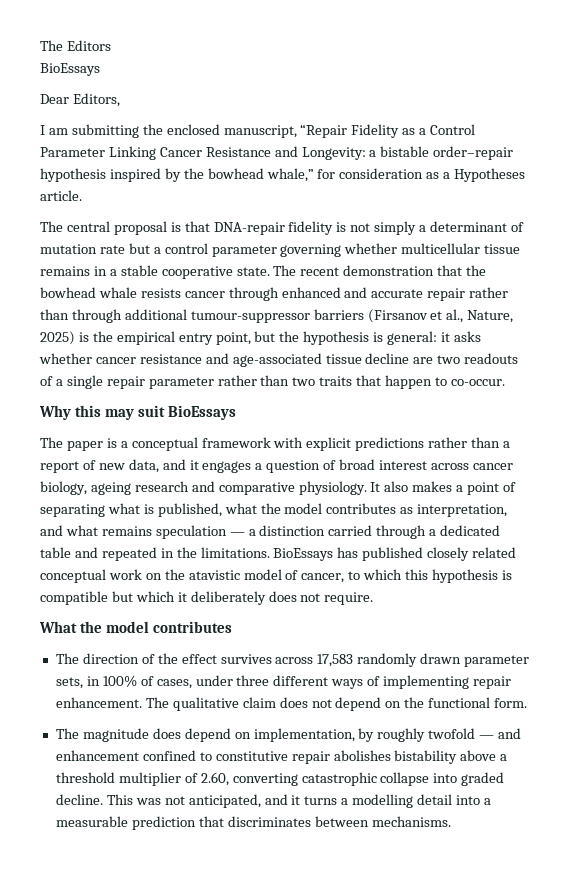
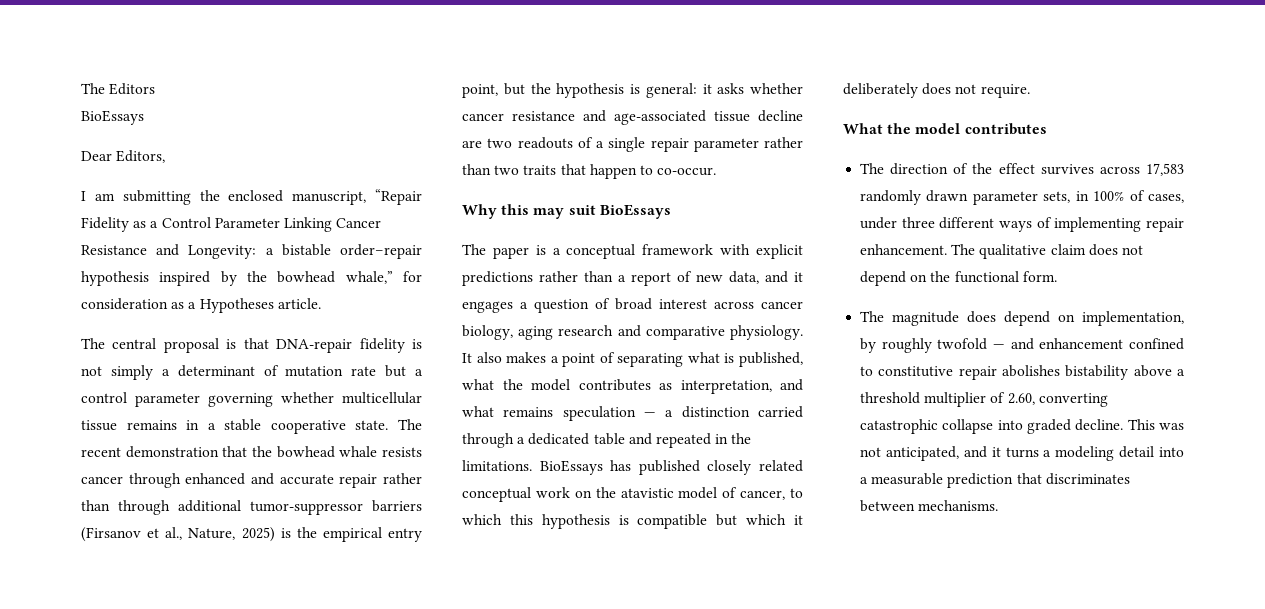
- The recent demonstration that the bowhead whale resists cancer through enhanced and accurate repair rather than through additional tumour-suppressor barriers (Firsanov et al., Nature, 2025) is the empirical entry point, but the hypothesis is general: it asks whether cancer resistance and age-associated tissue decline are two readouts of a single repair parameter rather than two traits that happen to co-occur.
+ The recent demonstration that the bowhead whale resists cancer through enhanced and accurate repair rather than through additional tumor-suppressor barriers (Firsanov et al., Nature, 2025) is the empirical entry point, but the hypothesis is general: it asks whether cancer resistance and age-associated tissue decline are two readouts of a single repair parameter rather than two traits that happen to co-occur.
- The paper is a conceptual framework with explicit predictions rather than a report of new data, and it engages a question of broad interest across cancer biology, ageing research and comparative physiology.
+ The paper is a conceptual framework with explicit predictions rather than a report of new data, and it engages a question of broad interest across cancer biology, aging research and comparative physiology.
- This was not anticipated, and it turns a modelling detail into a measurable prediction that discriminates between mechanisms.
+ This was not anticipated, and it turns a modeling detail into a measurable prediction that discriminates between mechanisms.

